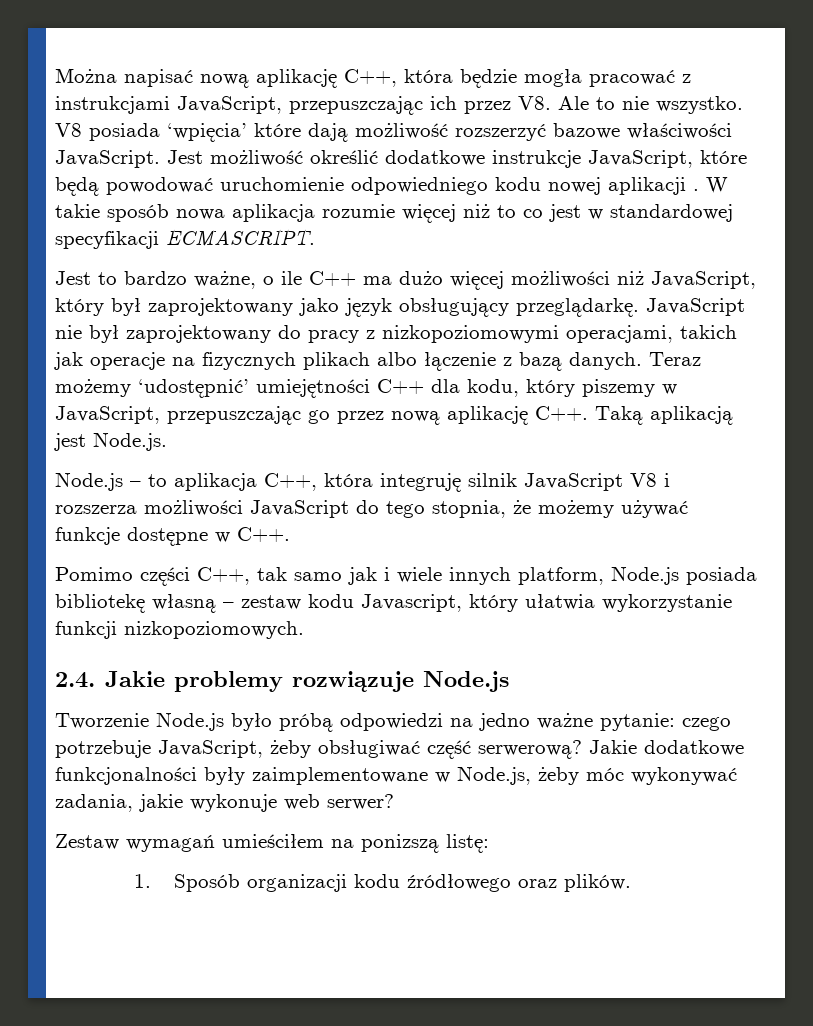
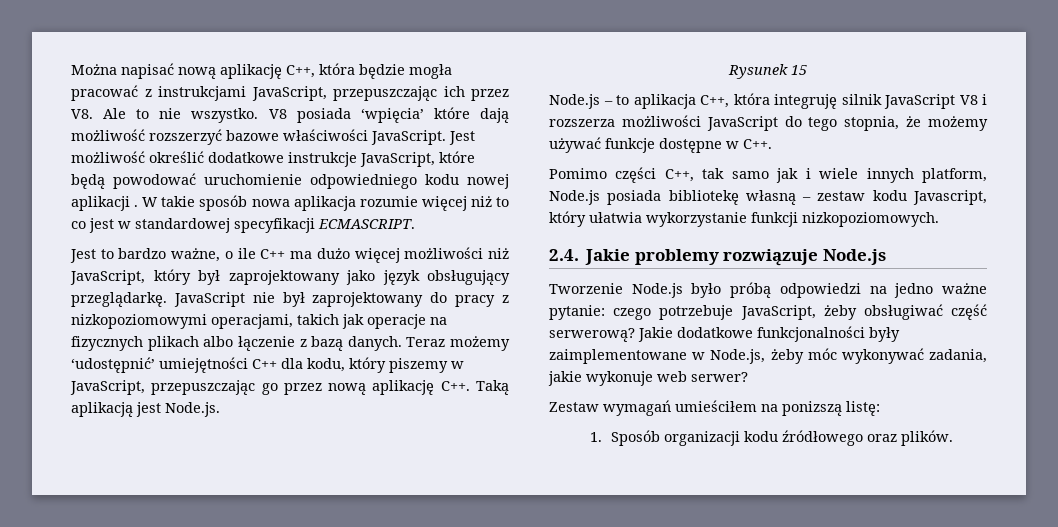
+ Rysunek 15

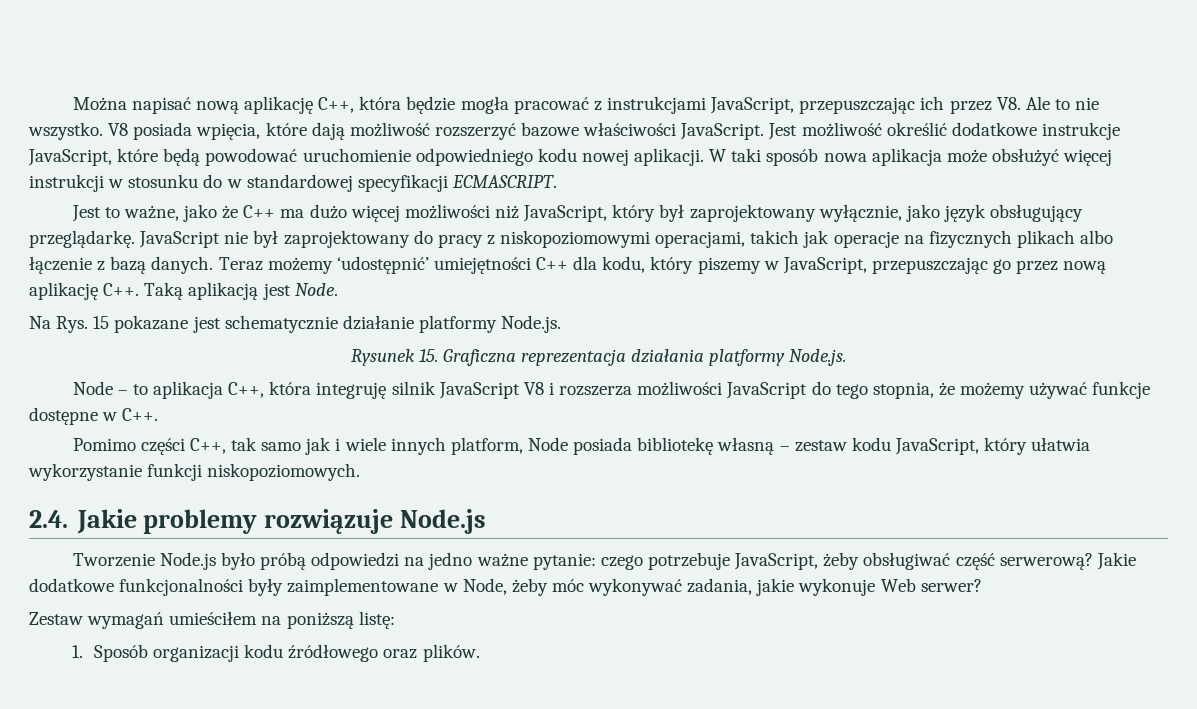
- V8 posiada ‘wpięcia’ które dają możliwość rozszerzyć bazowe właściwości JavaScript.
+ V8 posiada wpięcia, które dają możliwość rozszerzyć bazowe właściwości JavaScript.
- Jest możliwość określić dodatkowe instrukcje JavaScript, które będą powodować uruchomienie odpowiedniego kodu nowej aplikacji . W takie sposób nowa aplikacja rozumie więcej niż to co jest w standardowej specyfikacji ECMASCRIPT.
+ Jest możliwość określić dodatkowe instrukcje JavaScript, które będą powodować uruchomienie odpowiedniego kodu nowej aplikacji. W taki sposób nowa aplikacja może obsłużyć więcej instrukcji w stosunku do w standardowej specyfikacji ECMASCRIPT.
- Jest to bardzo ważne, o ile C++ ma dużo więcej możliwości niż JavaScript, który był zaprojektowany jako język obsługujący przeglądarkę.
+ Jest to ważne, jako że C++ ma dużo więcej możliwości niż JavaScript, który był zaprojektowany wyłącznie, jako język obsługujący przeglądarkę.
- JavaScript nie był zaprojektowany do pracy z nizkopoziomowymi operacjami, takich jak operacje na fizycznych plikach albo łączenie z bazą danych.
+ JavaScript nie był zaprojektowany do pracy z niskopoziomowymi operacjami, takich jak operacje na fizycznych plikach albo łączenie z bazą danych.
- Teraz możemy ‘udostępnić’ umiejętności C++ dla kodu, który piszemy w JavaScript, przepuszczając go przez nową aplikację C++. Taką aplikacją jest Node.js.
- Rysunek 15
- Node.js – to aplikacja C++, która integruję silnik JavaScript V8 i rozszerza możliwości JavaScript do tego stopnia, że możemy używać funkcje dostępne w C++.
+ Teraz możemy ‘udostępnić’ umiejętności C++ dla kodu, który piszemy w JavaScript, przepuszczając go przez nową aplikację C++. Taką aplikacją jest Node.
+ Na Rys. 15 pokazane jest schematycznie działanie platformy Node.js.
+ Rysunek 15. Graficzna reprezentacja działania platformy Node.js.
+ Node – to aplikacja C++, która integruję silnik JavaScript V8 i rozszerza możliwości JavaScript do tego stopnia, że możemy używać funkcje dostępne w C++.
- Pomimo części C++, tak samo jak i wiele innych platform, Node.js posiada bibliotekę własną – zestaw kodu Javascript, który ułatwia wykorzystanie funkcji nizkopoziomowych.
+ Pomimo części C++, tak samo jak i wiele innych platform, Node posiada bibliotekę własną – zestaw kodu JavaScript, który ułatwia wykorzystanie funkcji niskopoziomowych.
- Jakie dodatkowe funkcjonalności były zaimplementowane w Node.js, żeby móc wykonywać zadania, jakie wykonuje web serwer?
+ Jakie dodatkowe funkcjonalności były zaimplementowane w Node, żeby móc wykonywać zadania, jakie wykonuje Web serwer?
- Zestaw wymagań umieściłem na ponizszą listę:
+ Zestaw wymagań umieściłem na poniższą listę:

